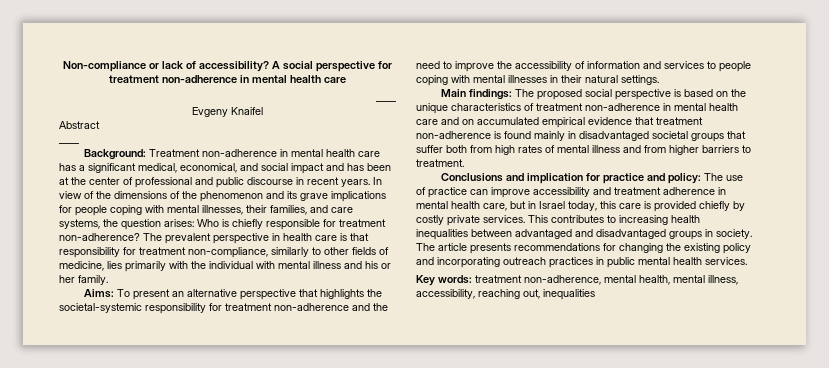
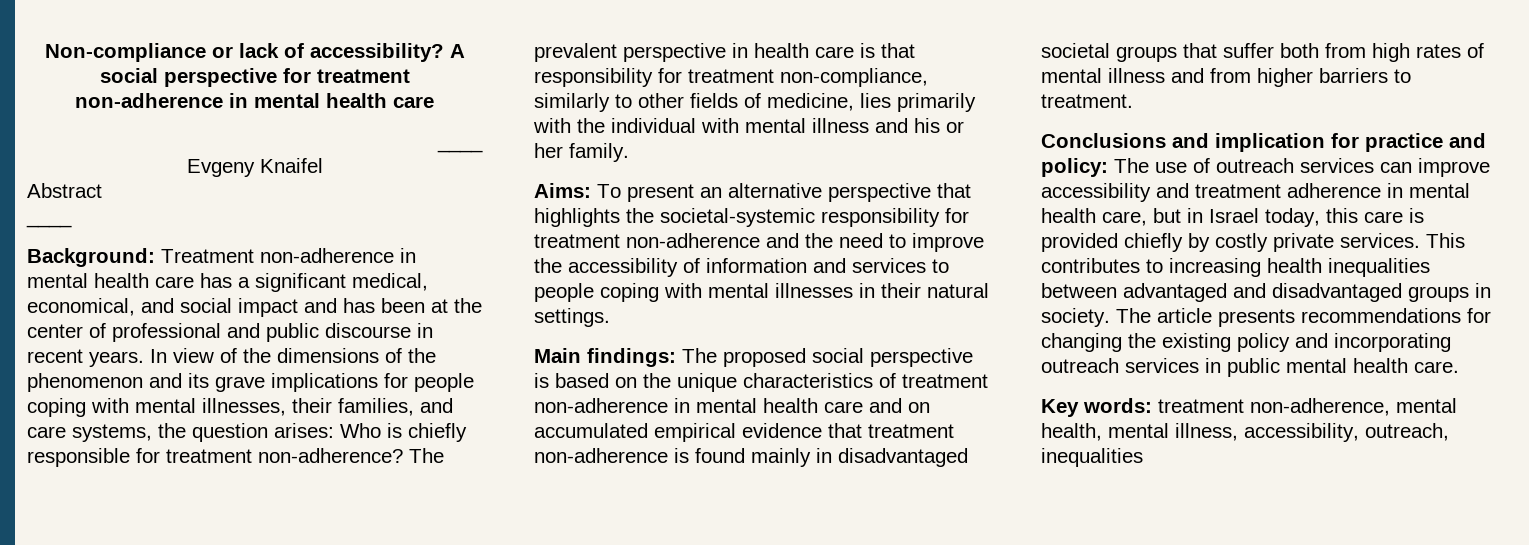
- Conclusions and implication for practice and policy: The use of practice can improve accessibility and treatment adherence in mental health care, but in Israel today, this care is provided chiefly by costly private services.
+ Conclusions and implication for practice and policy: The use of outreach services can improve accessibility and treatment adherence in mental health care, but in Israel today, this care is provided chiefly by costly private services.
- The article presents recommendations for changing the existing policy and incorporating outreach practices in public mental health services.
+ The article presents recommendations for changing the existing policy and incorporating outreach services in public mental health care.
- Key words: treatment non-adherence, mental health, mental illness, accessibility, reaching out, inequalities
+ Key words: treatment non-adherence, mental health, mental illness, accessibility, outreach, inequalities

